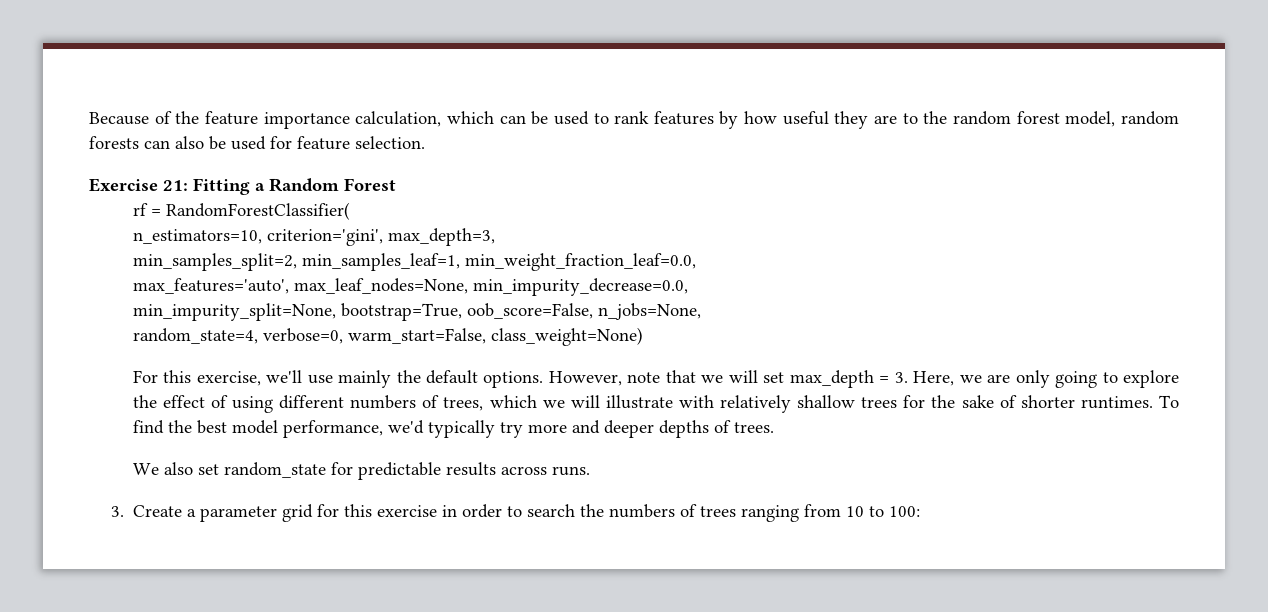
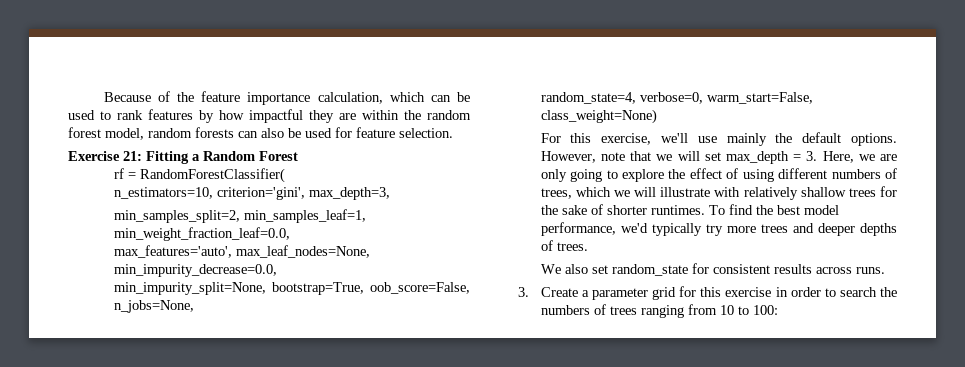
- Because of the feature importance calculation, which can be used to rank features by how useful they are to the random forest model, random forests can also be used for feature selection.
+ Because of the feature importance calculation, which can be used to rank features by how impactful they are within the random forest model, random forests can also be used for feature selection.
- To find the best model performance, we'd typically try more and deeper depths of trees.
+ To find the best model performance, we'd typically try more trees and deeper depths of trees.
- We also set random_state for predictable results across runs.
+ We also set random_state for consistent results across runs.

